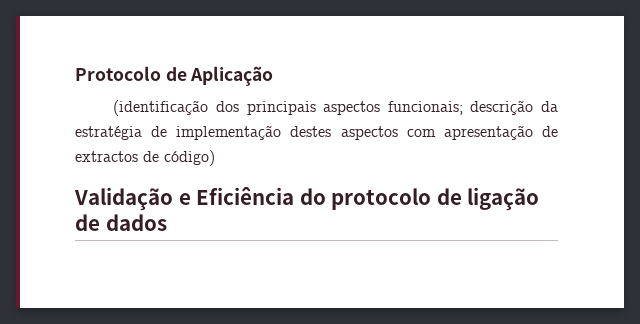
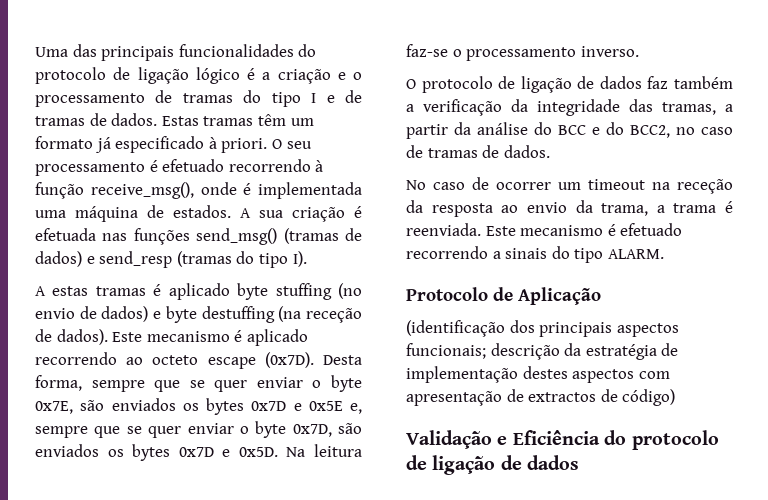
+ Uma das principais funcionalidades do protocolo de ligação lógico é a criação e o processamento de tramas do tipo I e de tramas de dados. Estas tramas têm um formato já especificado à priori. O seu processamento é efetuado recorrendo à função receive_msg(), onde é implementada uma máquina de estados. A sua criação é efetuada nas funções send_msg() (tramas de dados) e send_resp (tramas do tipo I).
+ A estas tramas é aplicado byte stuffing (no envio de dados) e byte destuffing (na receção de dados). Este mecanismo é aplicado recorrendo ao octeto escape (0x7D). Desta forma, sempre que se quer enviar o byte 0x7E, são enviados os bytes 0x7D e 0x5E e, sempre que se quer enviar o byte 0x7D, são enviados os bytes 0x7D e 0x5D. Na leitura faz-se o processamento inverso.
+ O protocolo de ligação de dados faz também a verificação da integridade das tramas, a partir da análise do BCC e do BCC2, no caso de tramas de dados.
+ No caso de ocorrer um timeout na receção da resposta ao envio da trama, a trama é reenviada. Este mecanismo é efetuado recorrendo a sinais do tipo ALARM.

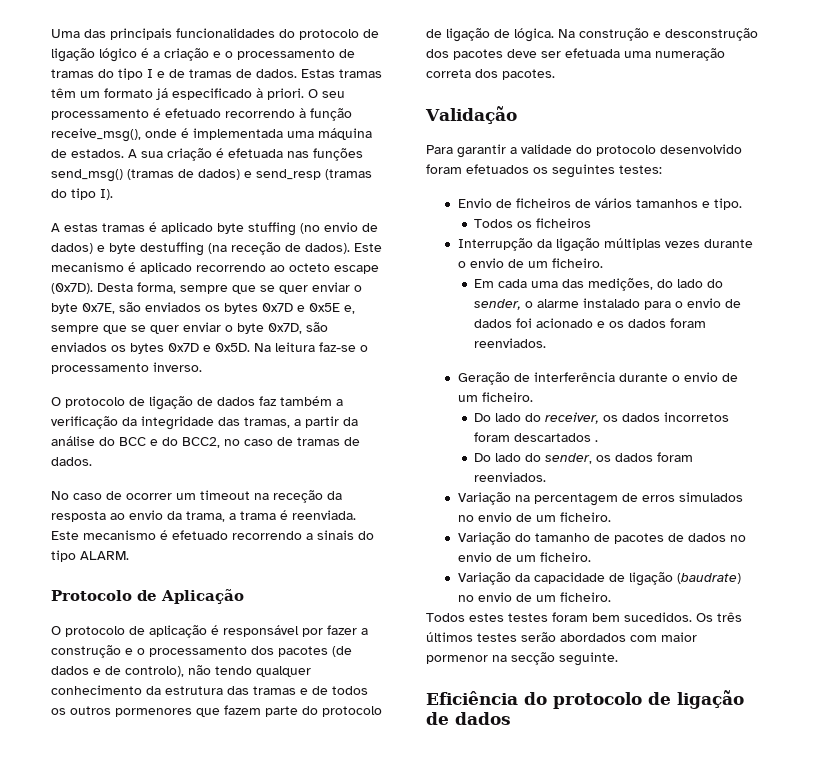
- (identificação dos principais aspectos funcionais; descrição da estratégia de implementação destes aspectos com apresentação de extractos de código)
- Validação e Eficiência do protocolo de ligação de dados
+ O protocolo de aplicação é responsável por fazer a construção e o processamento dos pacotes (de dados e de controlo), não tendo qualquer conhecimento da estrutura das tramas e de todos os outros pormenores que fazem parte do protocolo de ligação de lógica. Na construção e desconstrução dos pacotes deve ser efetuada uma numeração correta dos pacotes.
+ Validação
+ Para garantir a validade do protocolo desenvolvido foram efetuados os seguintes testes:
+ Envio de ficheiros de vários tamanhos e tipo.
+ Todos os ficheiros
+ Interrupção da ligação múltiplas vezes durante o envio de um ficheiro.
+ Em cada uma das medições, do lado do sender, o alarme instalado para o envio de dados foi acionado e os dados foram reenviados.
+ Geração de interferência durante o envio de um ficheiro.
+ Do lado do receiver, os dados incorretos foram descartados .
+ Do lado do sender, os dados foram reenviados.
+ Variação na percentagem de erros simulados no envio de um ficheiro.
+ Variação do tamanho de pacotes de dados no envio de um ficheiro.
+ Variação da capacidade de ligação (baudrate) no envio de um ficheiro.
+ Todos estes testes foram bem sucedidos. Os três últimos testes serão abordados com maior pormenor na secção seguinte.
+ Eficiência do protocolo de ligação de dados

